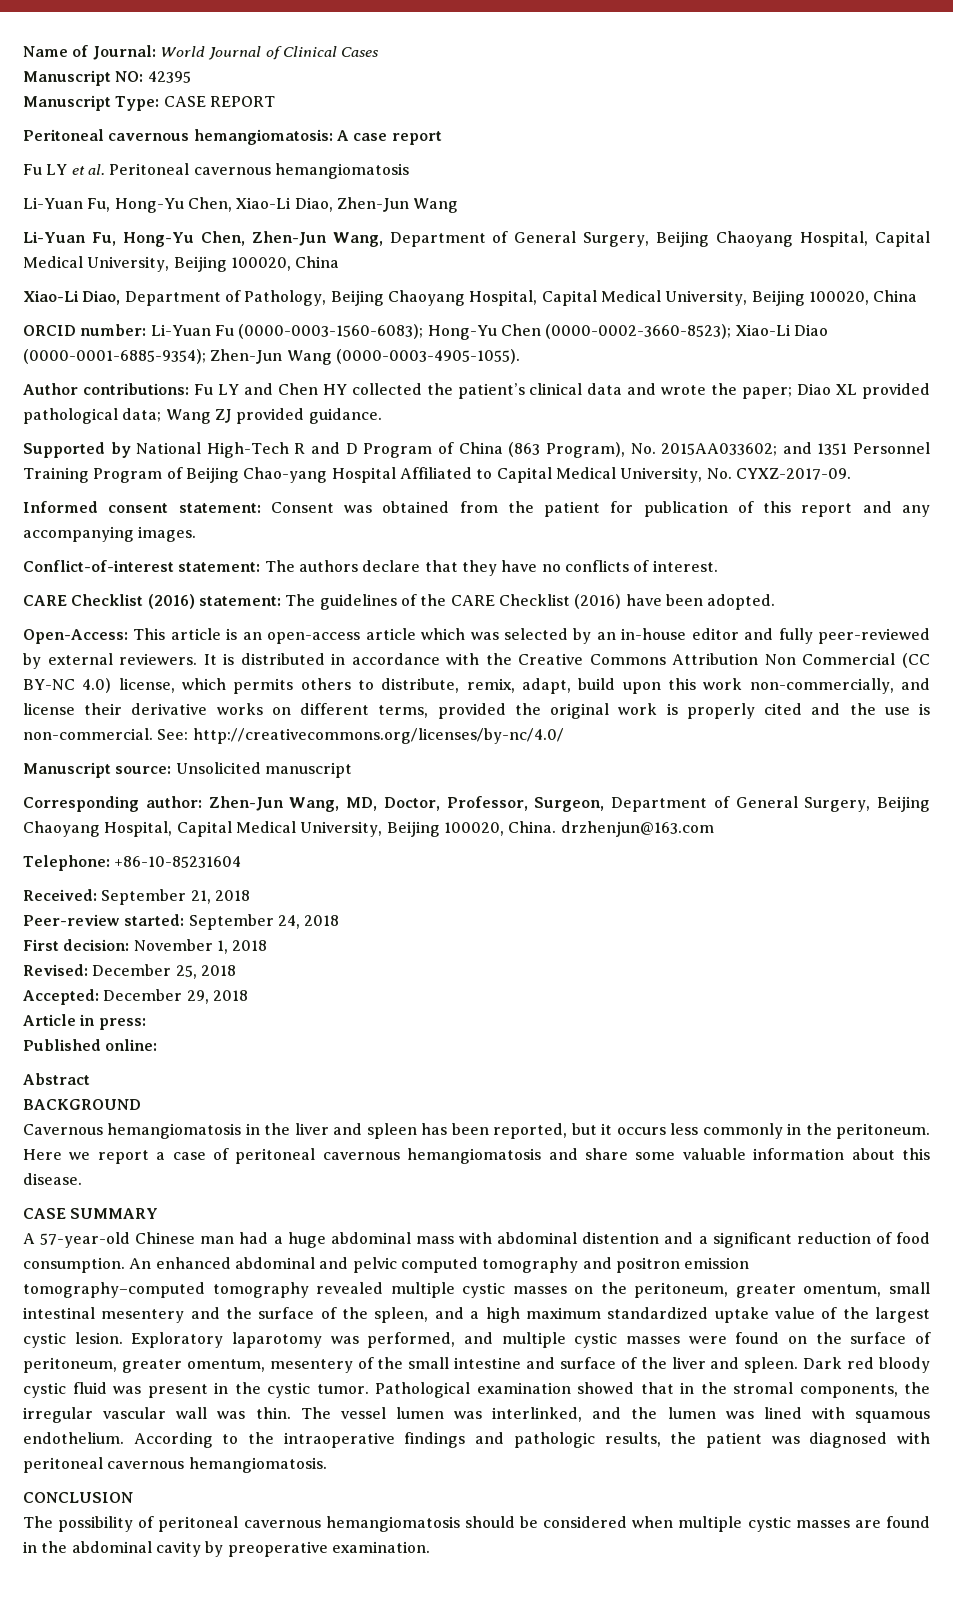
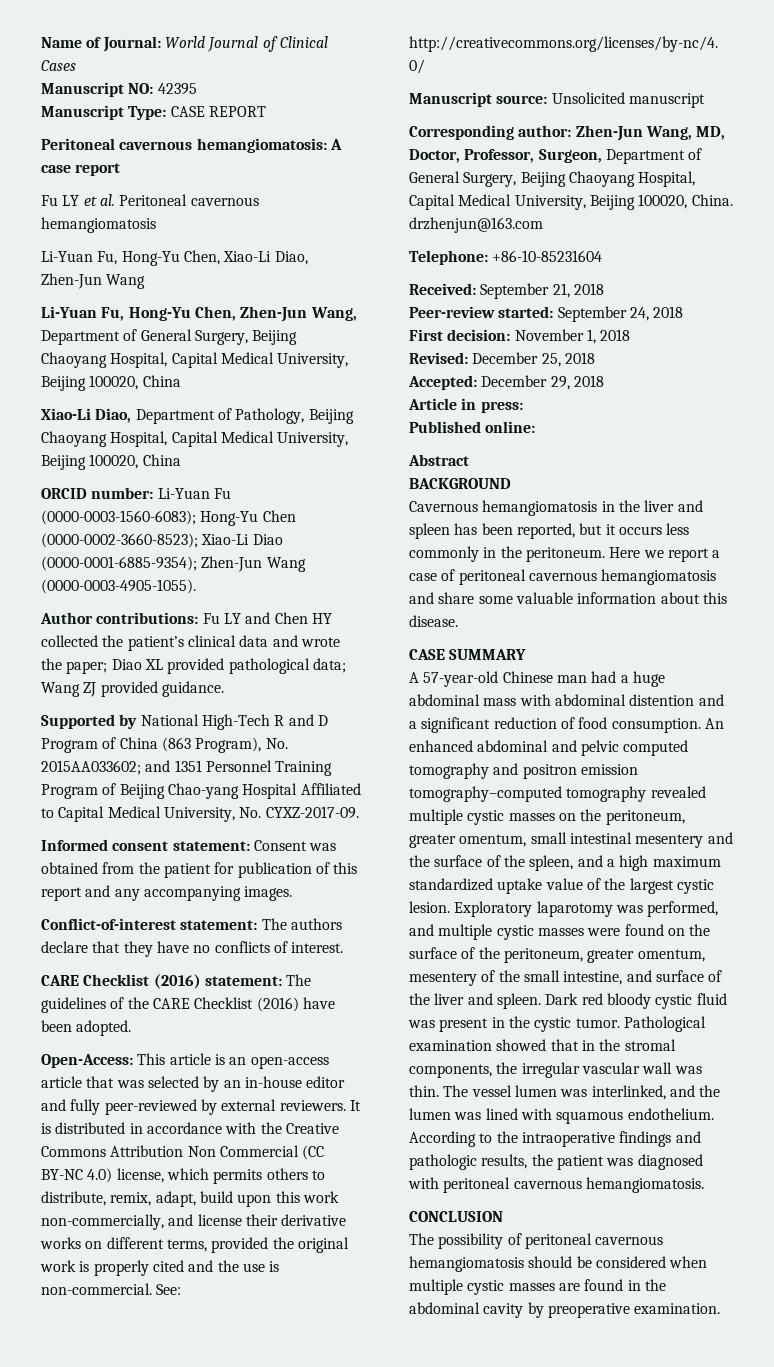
- Open-Access: This article is an open-access article which was selected by an in-house editor and fully peer-reviewed by external reviewers.
+ Open-Access: This article is an open-access article that was selected by an in-house editor and fully peer-reviewed by external reviewers.
- Exploratory laparotomy was performed, and multiple cystic masses were found on the surface of peritoneum, greater omentum, mesentery of the small intestine and surface of the liver and spleen.
+ Exploratory laparotomy was performed, and multiple cystic masses were found on the surface of the peritoneum, greater omentum, mesentery of the small intestine, and surface of the liver and spleen.

